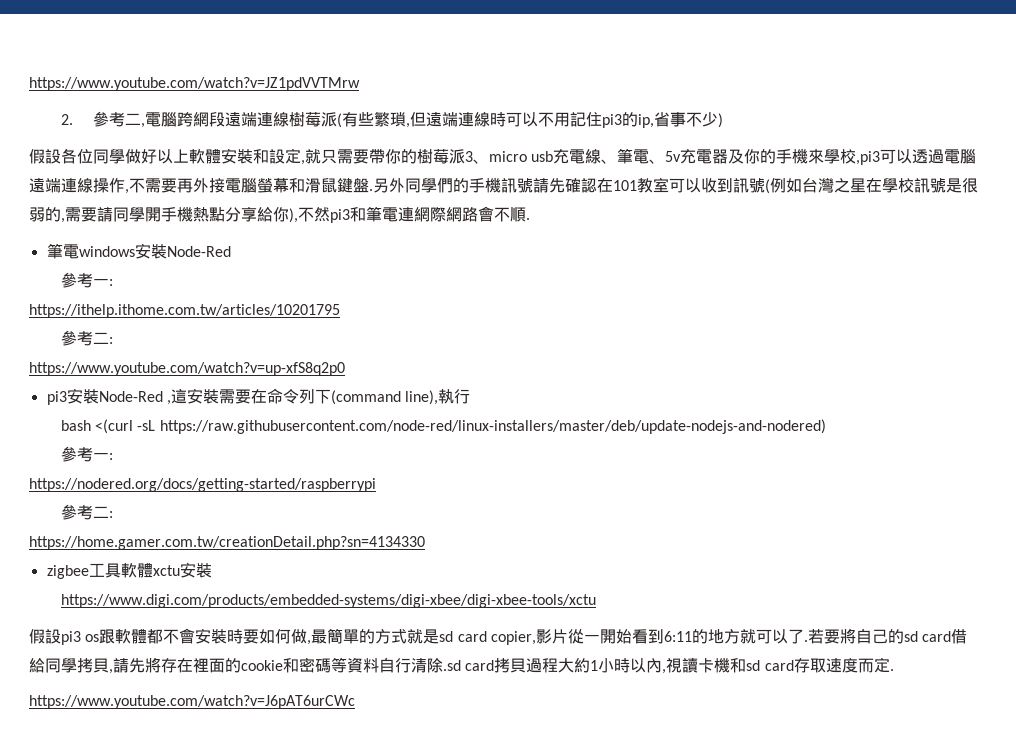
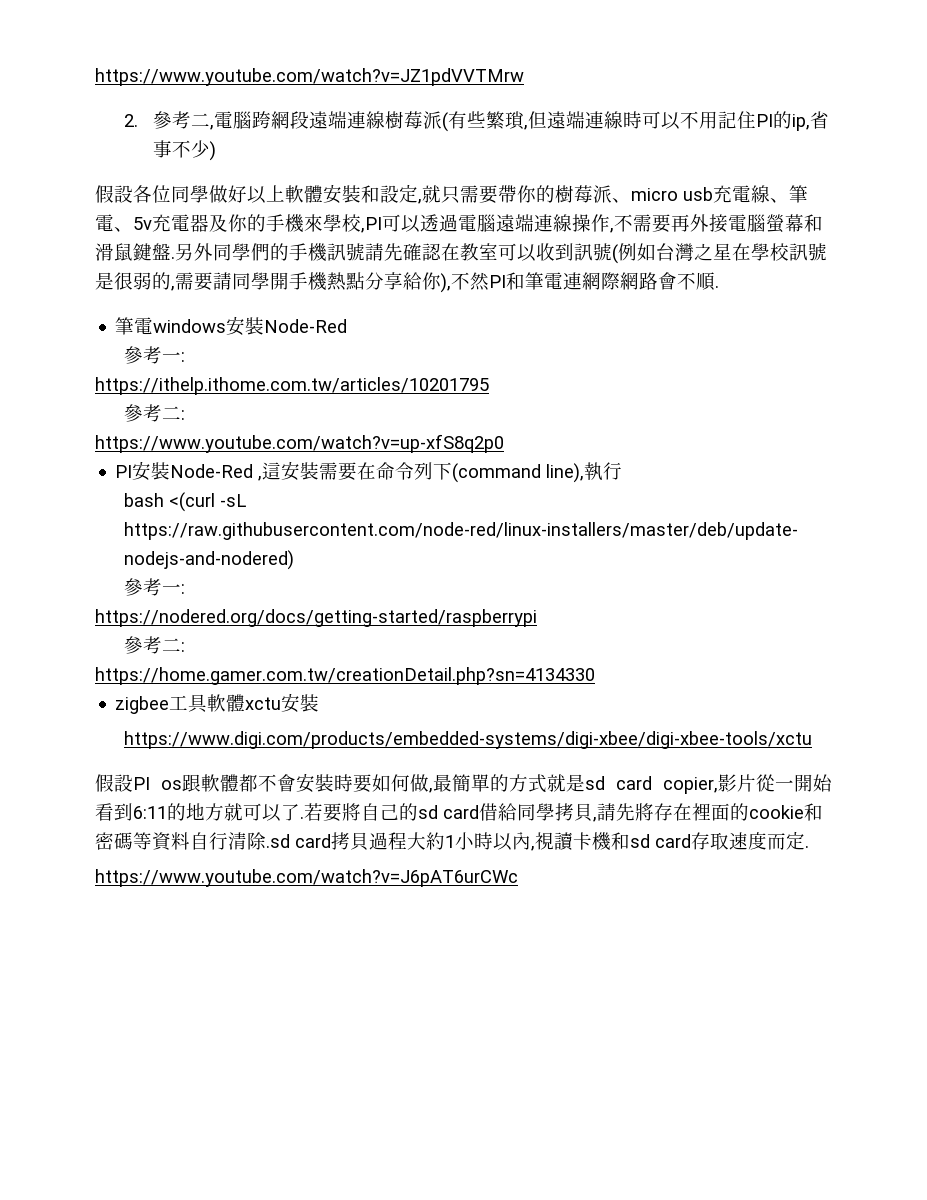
- 2.參考二,電腦跨網段遠端連線樹莓派(有些繁瑣,但遠端連線時可以不用記住pi3的ip,省事不少)
+ 2.參考二,電腦跨網段遠端連線樹莓派(有些繁瑣,但遠端連線時可以不用記住PI的ip,省事不少)
- 假設各位同學做好以上軟體安裝和設定,就只需要帶你的樹莓派3、micro usb充電線、筆電、5v充電器及你的手機來學校,pi3可以透過電腦遠端連線操作,不需要再外接電腦螢幕和滑鼠鍵盤.
+ 假設各位同學做好以上軟體安裝和設定,就只需要帶你的樹莓派、micro usb充電線、筆電、5v充電器及你的手機來學校,PI可以透過電腦遠端連線操作,不需要再外接電腦螢幕和滑鼠鍵盤.
- 另外同學們的手機訊號請先確認在101教室可以收到訊號(例如台灣之星在學校訊號是很弱的,需要請同學開手機熱點分享給你),不然pi3和筆電連網際網路會不順.
+ 另外同學們的手機訊號請先確認在教室可以收到訊號(例如台灣之星在學校訊號是很弱的,需要請同學開手機熱點分享給你),不然PI和筆電連網際網路會不順.
- pi3安裝Node-Red ,這安裝需要在命令列下(command line),執行
+ PI安裝Node-Red ,這安裝需要在命令列下(command line),執行
- 假設pi3 os跟軟體都不會安裝時要如何做,最簡單的方式就是sd card copier,影片從一開始看到6:11的地方就可以了.
+ 假設PI os跟軟體都不會安裝時要如何做,最簡單的方式就是sd card copier,影片從一開始看到6:11的地方就可以了.

